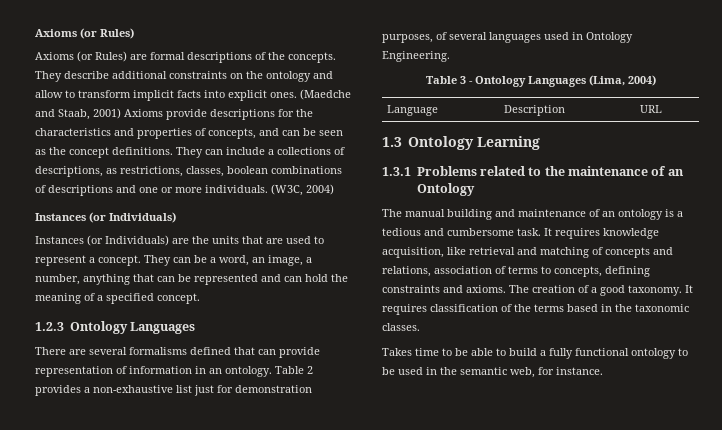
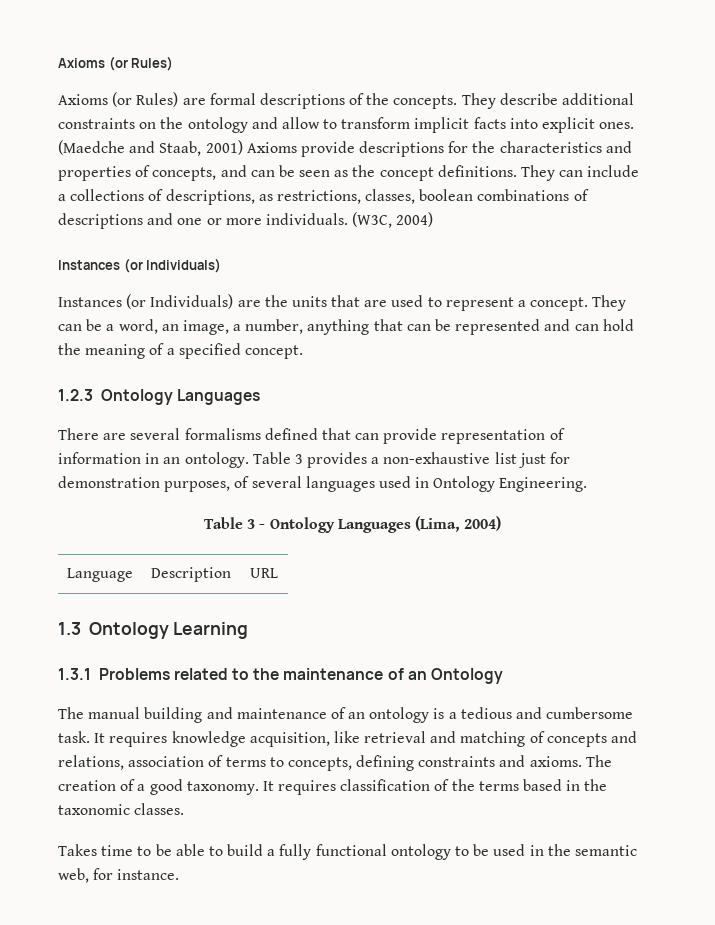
- Table 2 provides a non-exhaustive list just for demonstration purposes, of several languages used in Ontology Engineering.
+ Table 3 provides a non-exhaustive list just for demonstration purposes, of several languages used in Ontology Engineering.

